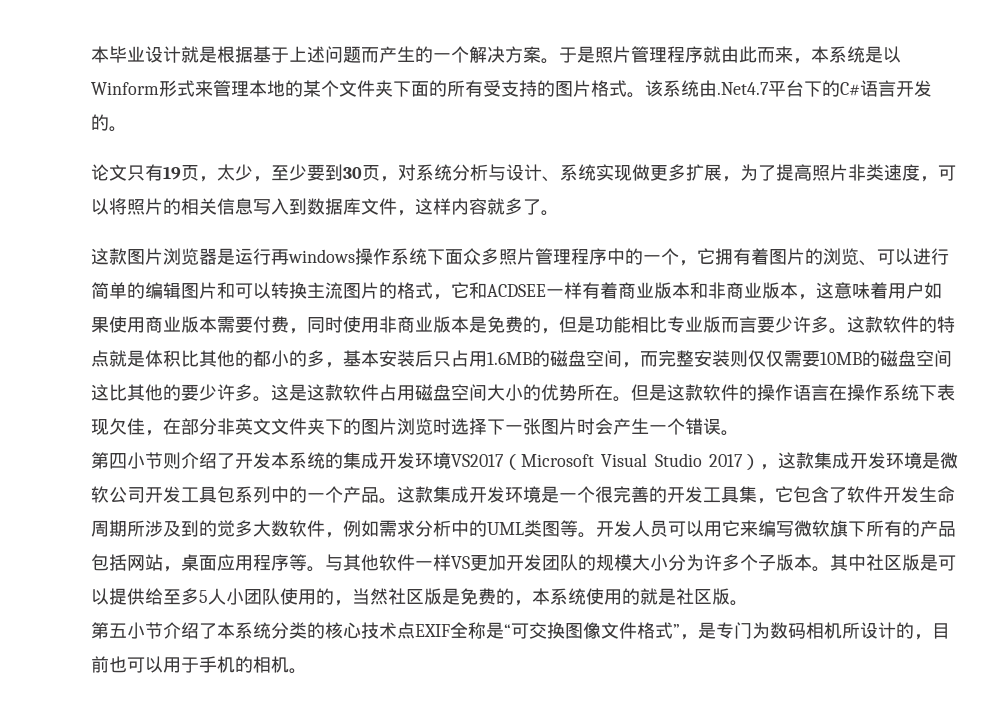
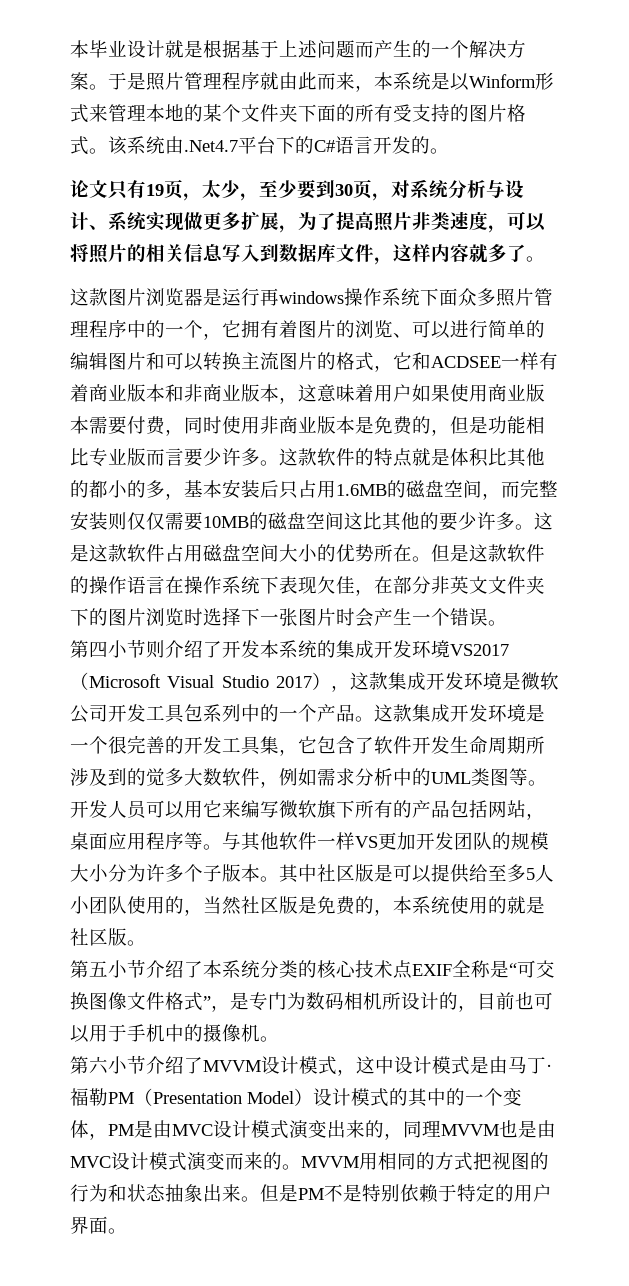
- 第五小节介绍了本系统分类的核心技术点EXIF全称是“可交换图像文件格式”，是专门为数码相机所设计的，目前也可以用于手机的相机。
+ 第五小节介绍了本系统分类的核心技术点EXIF全称是“可交换图像文件格式”，是专门为数码相机所设计的，目前也可以用于手机中的摄像机。
+ 第六小节介绍了MVVM设计模式，这中设计模式是由马丁·福勒PM（Presentation Model）设计模式的其中的一个变体，PM是由MVC设计模式演变出来的，同理MVVM也是由MVC设计模式演变而来的。MVVM用相同的方式把视图的行为和状态抽象出来。但是PM不是特别依赖于特定的用户界面。

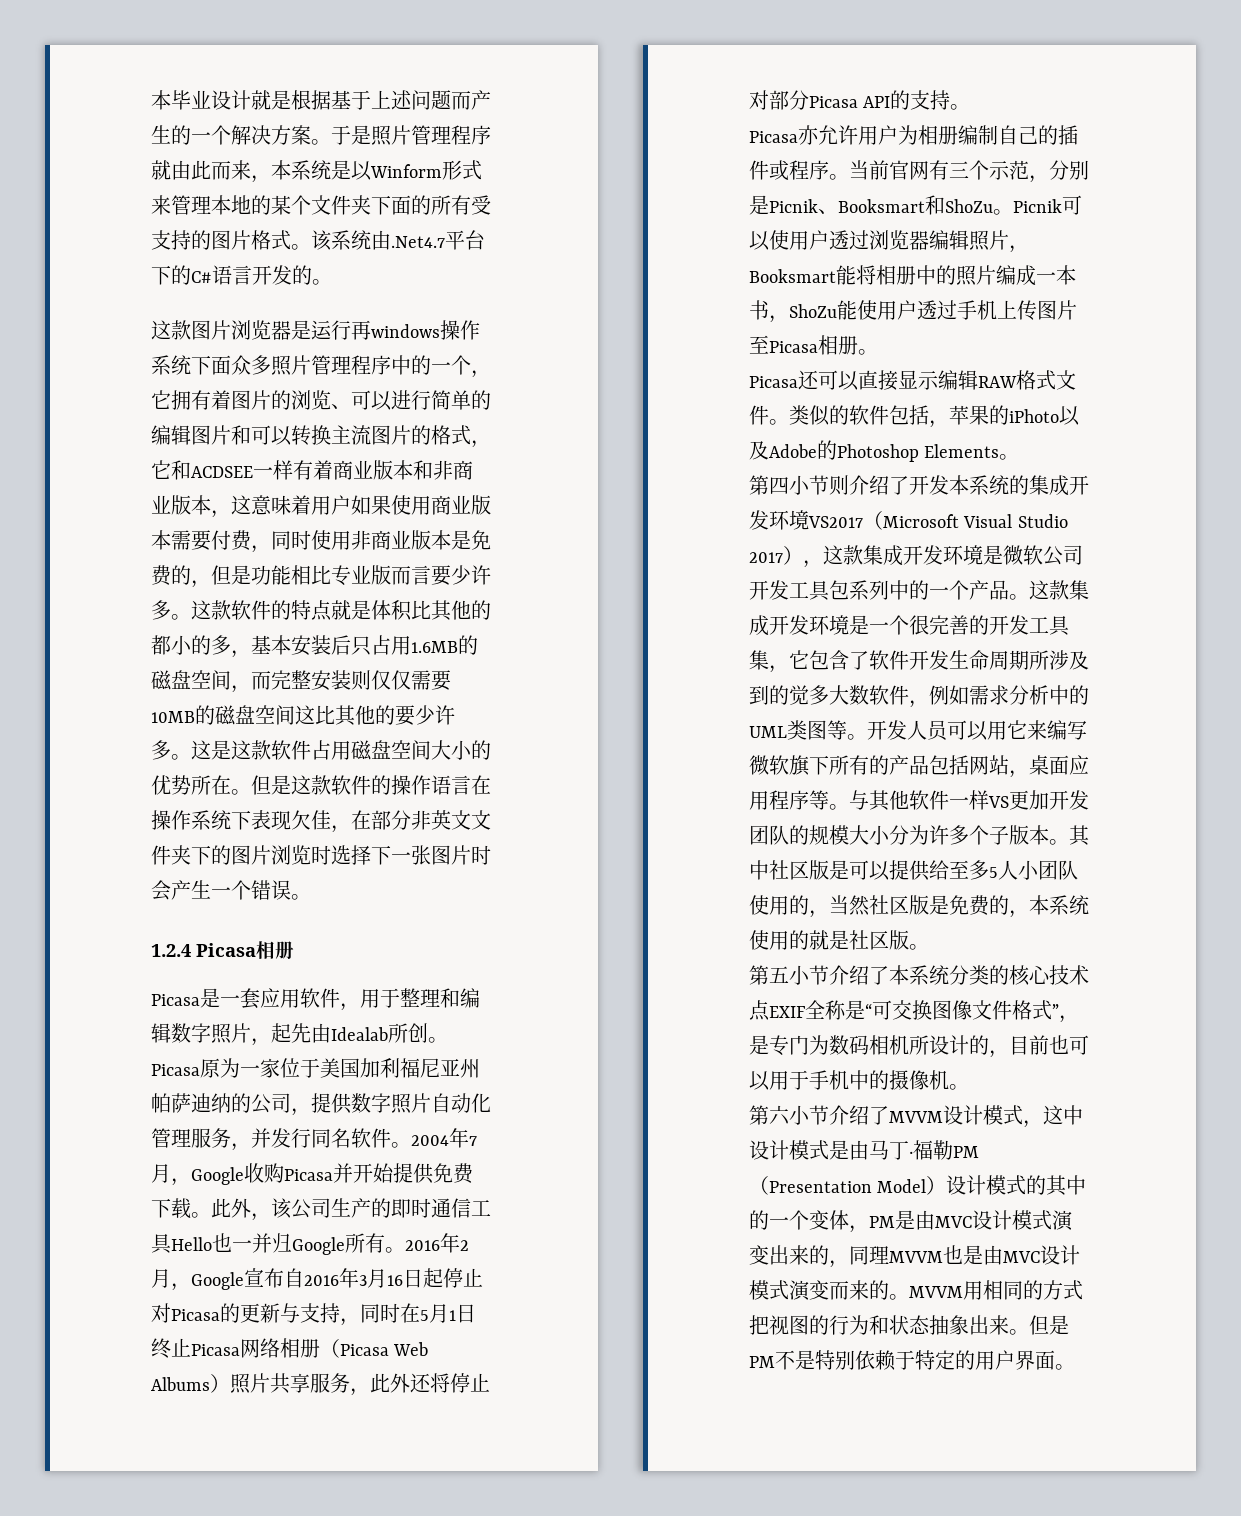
- 论文只有19页，太少，至少要到30页，对系统分析与设计、系统实现做更多扩展，为了提高照片非类速度，可以将照片的相关信息写入到数据库文件，这样内容就多了。
+ 1.2.4 Picasa相册
+ Picasa是一套应用软件，用于整理和编辑数字照片，起先由Idealab所创。Picasa原为一家位于美国加利福尼亚州帕萨迪纳的公司，提供数字照片自动化管理服务，并发行同名软件。2004年7月，Google收购Picasa并开始提供免费下载。此外，该公司生产的即时通信工具Hello也一并归Google所有。2016年2月，Google宣布自2016年3月16日起停止对Picasa的更新与支持，同时在5月1日终止Picasa网络相册（Picasa Web Albums）照片共享服务，此外还将停止对部分Picasa API的支持。
+ Picasa亦允许用户为相册编制自己的插件或程序。当前官网有三个示范，分别是Picnik、Booksmart和ShoZu。Picnik可以使用户透过浏览器编辑照片，Booksmart能将相册中的照片编成一本书，ShoZu能使用户透过手机上传图片至Picasa相册。
+ Picasa还可以直接显示编辑RAW格式文件。类似的软件包括，苹果的iPhoto以及Adobe的Photoshop Elements。

